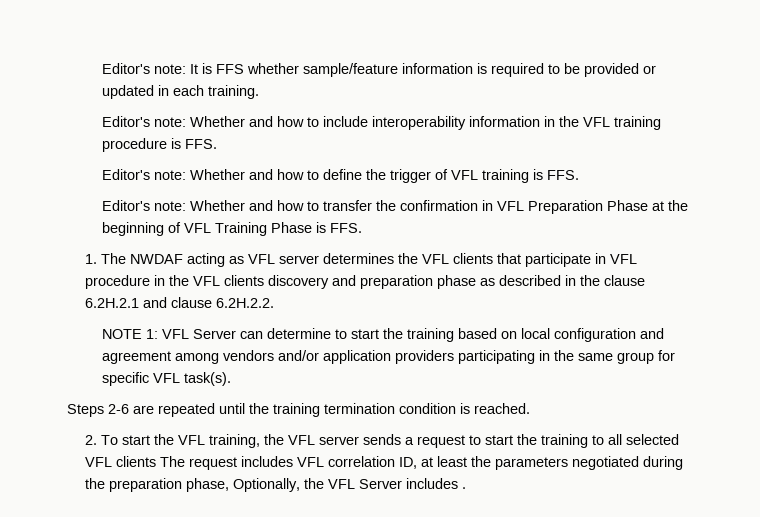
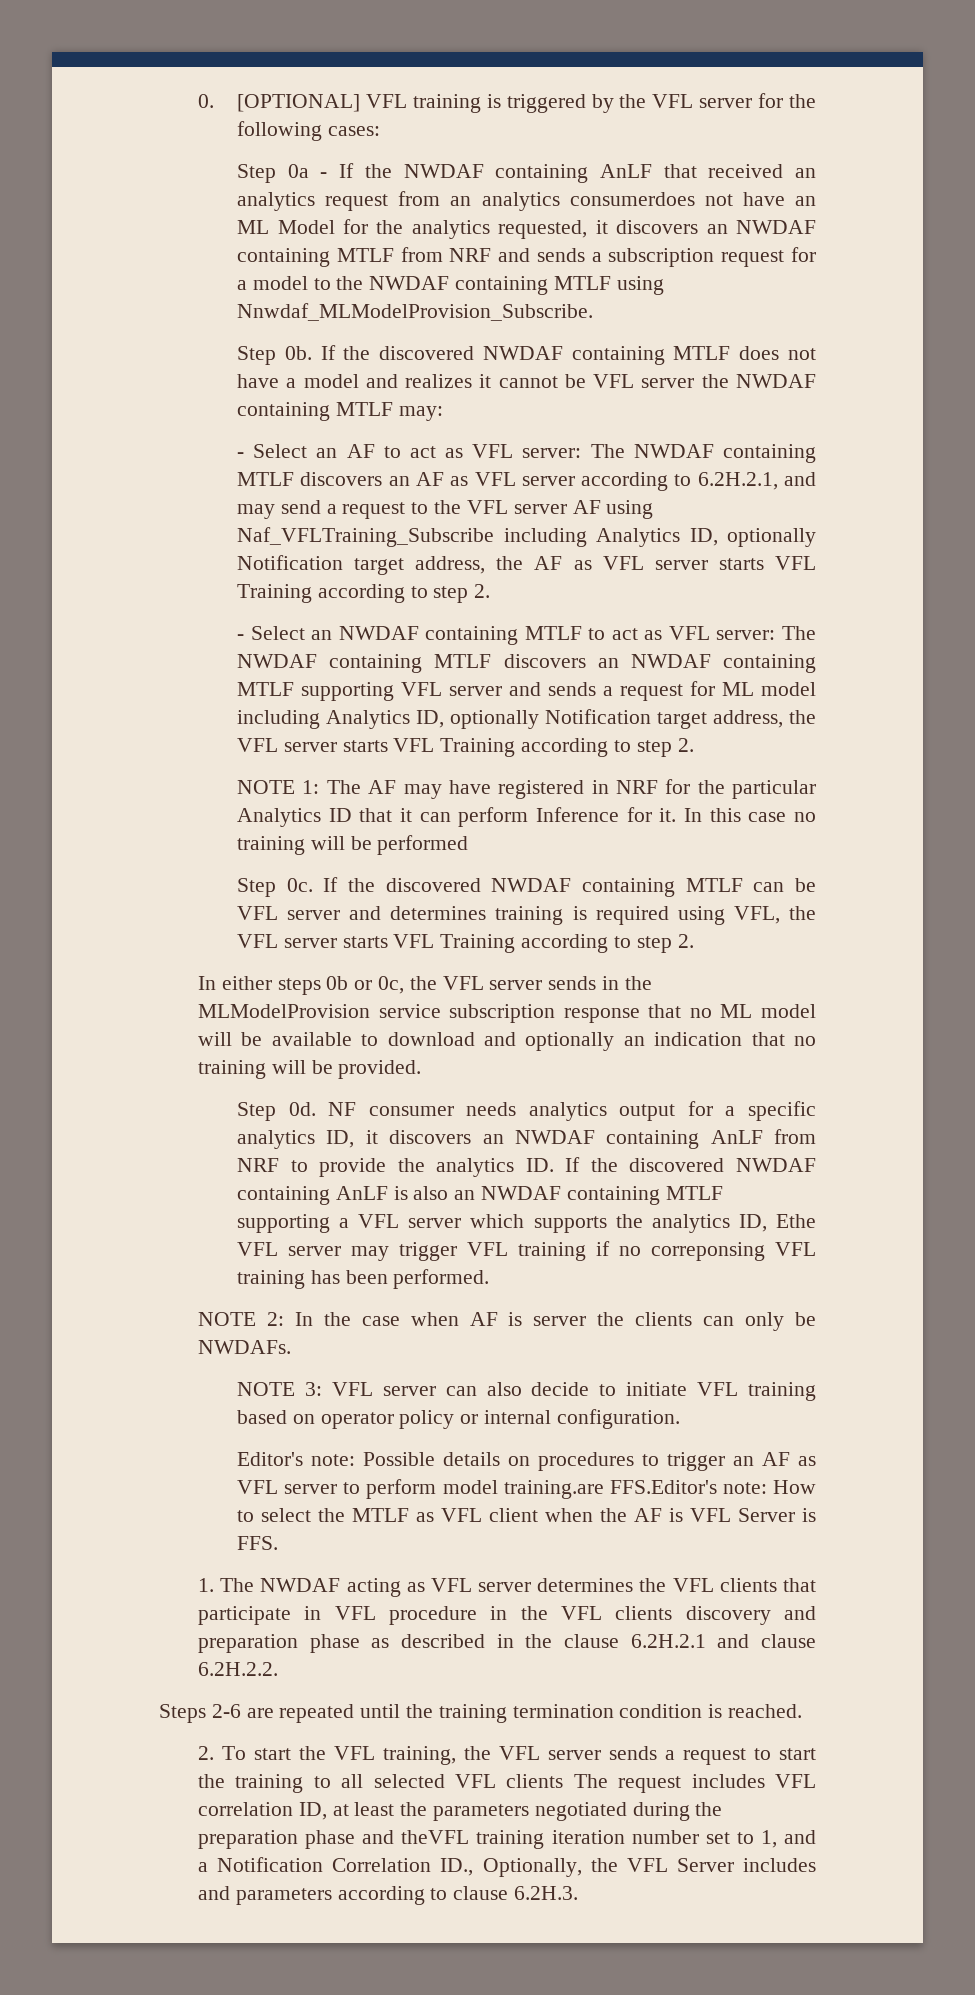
- Editor's note: It is FFS whether sample/feature information is required to be provided or updated in each training.
- Editor's note: Whether and how to include interoperability information in the VFL training procedure is FFS.
- Editor's note: Whether and how to define the trigger of VFL training is FFS.
- Editor's note: Whether and how to transfer the confirmation in VFL Preparation Phase at the beginning of VFL Training Phase is FFS.
+ 0. [OPTIONAL] VFL training is triggered by the VFL server for the following cases:
+ Step 0a - If the NWDAF containing AnLF that received an analytics request from an analytics consumerdoes not have an ML Model for the analytics requested, it discovers an NWDAF containing MTLF from NRF and sends a subscription request for a model to the NWDAF containing MTLF using Nnwdaf_MLModelProvision_Subscribe.
+ Step 0b. If the discovered NWDAF containing MTLF does not have a model and realizes it cannot be VFL server the NWDAF containing MTLF may:
+ - Select an AF to act as VFL server: The NWDAF containing MTLF discovers an AF as VFL server according to 6.2H.2.1, and may send a request to the VFL server AF using Naf_VFLTraining_Subscribe including Analytics ID, optionally Notification target address, the AF as VFL server starts VFL Training according to step 2.
+ - Select an NWDAF containing MTLF to act as VFL server: The NWDAF containing MTLF discovers an NWDAF containing MTLF supporting VFL server and sends a request for ML model including Analytics ID, optionally Notification target address, the VFL server starts VFL Training according to step 2.
+ NOTE 1: The AF may have registered in NRF for the particular Analytics ID that it can perform Inference for it. In this case no training will be performed
+ Step 0c. If the discovered NWDAF containing MTLF can be VFL server and determines training is required using VFL, the VFL server starts VFL Training according to step 2.
+ In either steps 0b or 0c, the VFL server sends in the MLModelProvision service subscription response that no ML model will be available to download and optionally an indication that no training will be provided.
+ Step 0d. NF consumer needs analytics output for a specific analytics ID, it discovers an NWDAF containing AnLF from NRF to provide the analytics ID. If the discovered NWDAF containing AnLF is also an NWDAF containing MTLF supporting a VFL server which supports the analytics ID, Ethe VFL server may trigger VFL training if no correponsing VFL training has been performed.
+ NOTE 2: In the case when AF is server the clients can only be NWDAFs.
+ NOTE 3: VFL server can also decide to initiate VFL training based on operator policy or internal configuration.
+ Editor's note: Possible details on procedures to trigger an AF as VFL server to perform model training.are FFS.Editor's note: How to select the MTLF as VFL client when the AF is VFL Server is FFS.
- NOTE 1: VFL Server can determine to start the training based on local configuration and agreement among vendors and/or application providers participating in the same group for specific VFL task(s).
- 2. To start the VFL training, the VFL server sends a request to start the training to all selected VFL clients The request includes VFL correlation ID, at least the parameters negotiated during the preparation phase, Optionally, the VFL Server includes .
+ 2. To start the VFL training, the VFL server sends a request to start the training to all selected VFL clients The request includes VFL correlation ID, at least the parameters negotiated during the preparation phase and theVFL training iteration number set to 1, and a Notification Correlation ID., Optionally, the VFL Server includes and parameters according to clause 6.2H.3.

